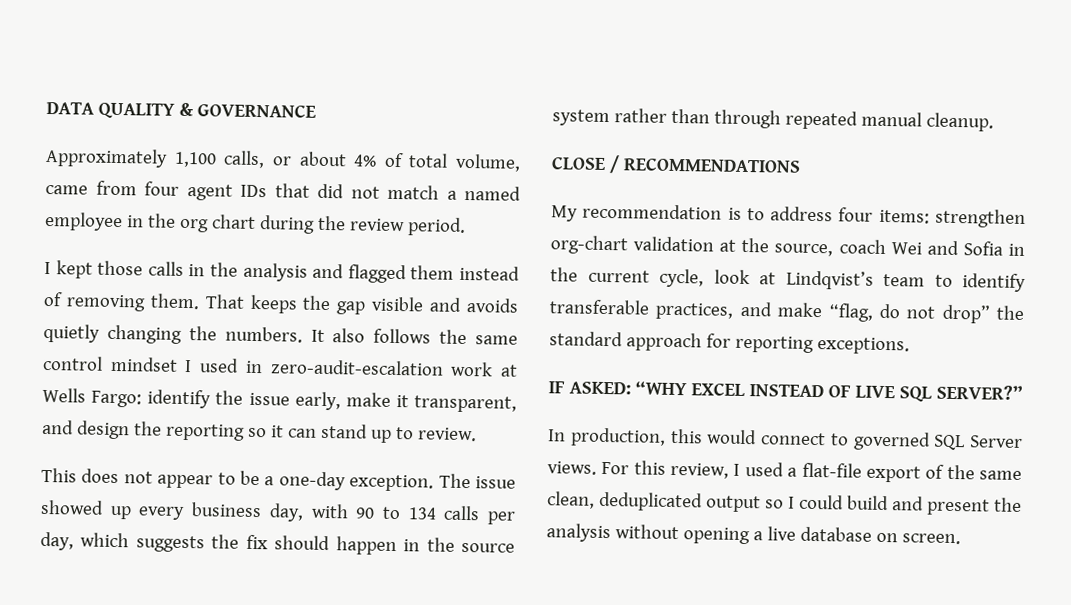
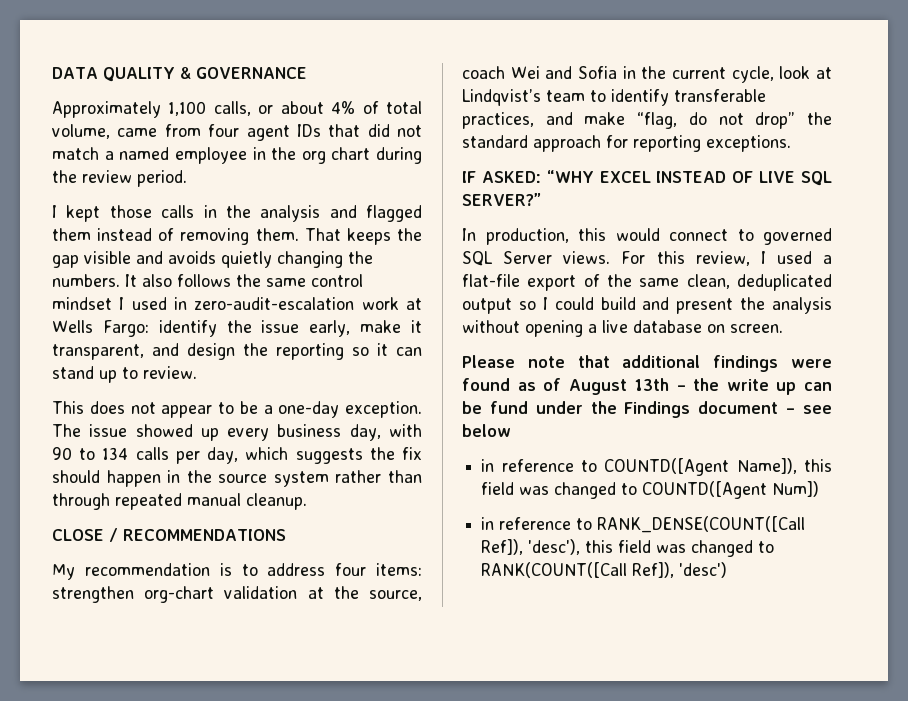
+ Please note that additional findings were found as of August 13th – the write up can be fund under the Findings document – see below
+ in reference to COUNTD([Agent Name]), this field was changed to COUNTD([Agent Num])
+ in reference to RANK_DENSE(COUNT([Call Ref]), 'desc'), this field was changed to RANK(COUNT([Call Ref]), 'desc')

